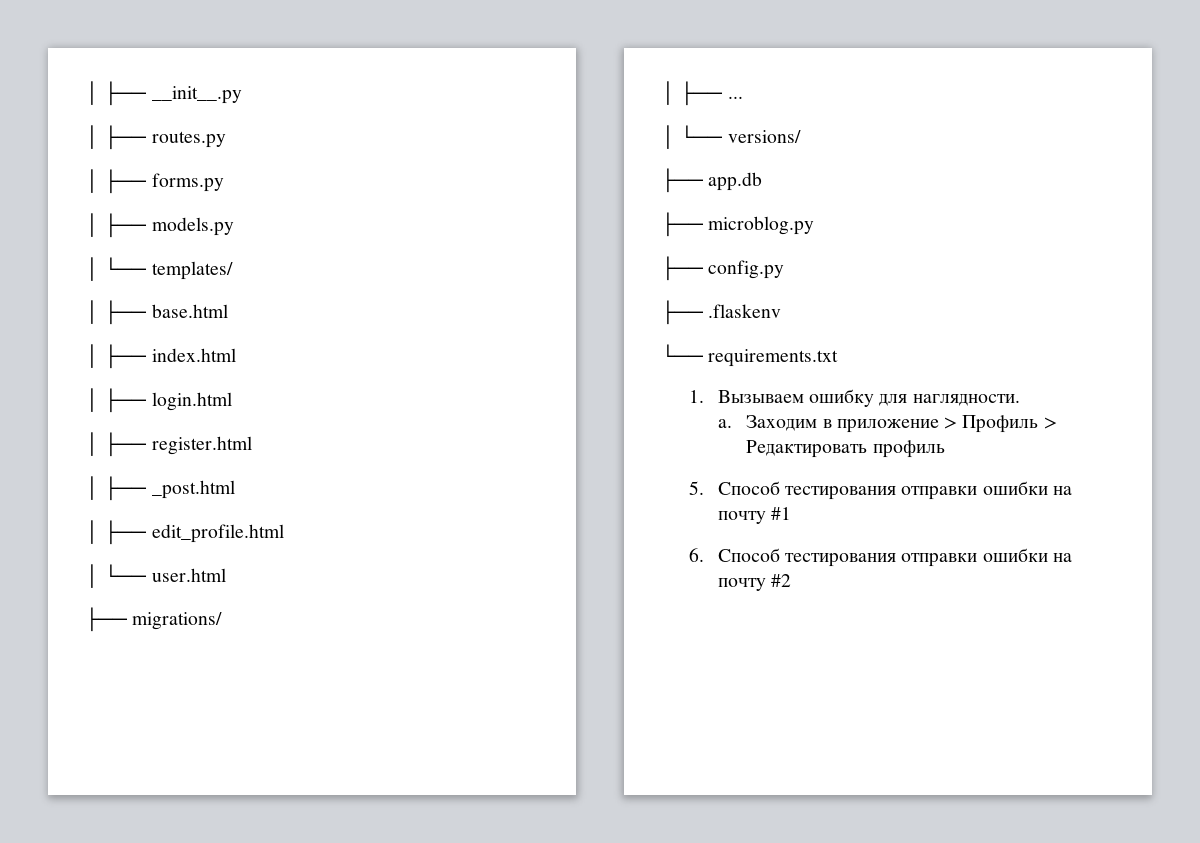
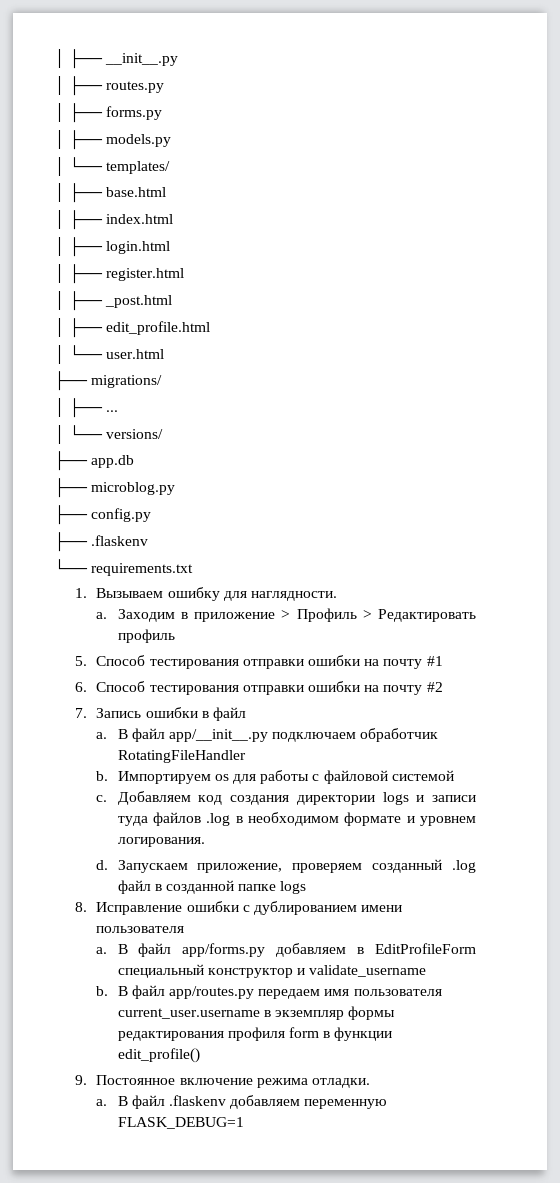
+ 7. Запись ошибки в файл
+ a. В файл app/__init__.py подключаем обработчик RotatingFileHandler
+ b. Импортируем os для работы с файловой системой
+ c. Добавляем код создания директории logs и записи туда файлов .log в необходимом формате и уровнем логирования.
+ d. Запускаем приложение, проверяем созданный .log файл в созданной папке logs
+ 8. Исправление ошибки с дублированием имени пользователя
+ a. В файл app/forms.py добавляем в EditProfileForm специальный конструктор и validate_username
+ b. В файл app/routes.py передаем имя пользователя current_user.username в экземпляр формы редактирования профиля form в функции edit_profile()
+ 9. Постоянное включение режима отладки.
+ a. В файл .flaskenv добавляем переменную FLASK_DEBUG=1

